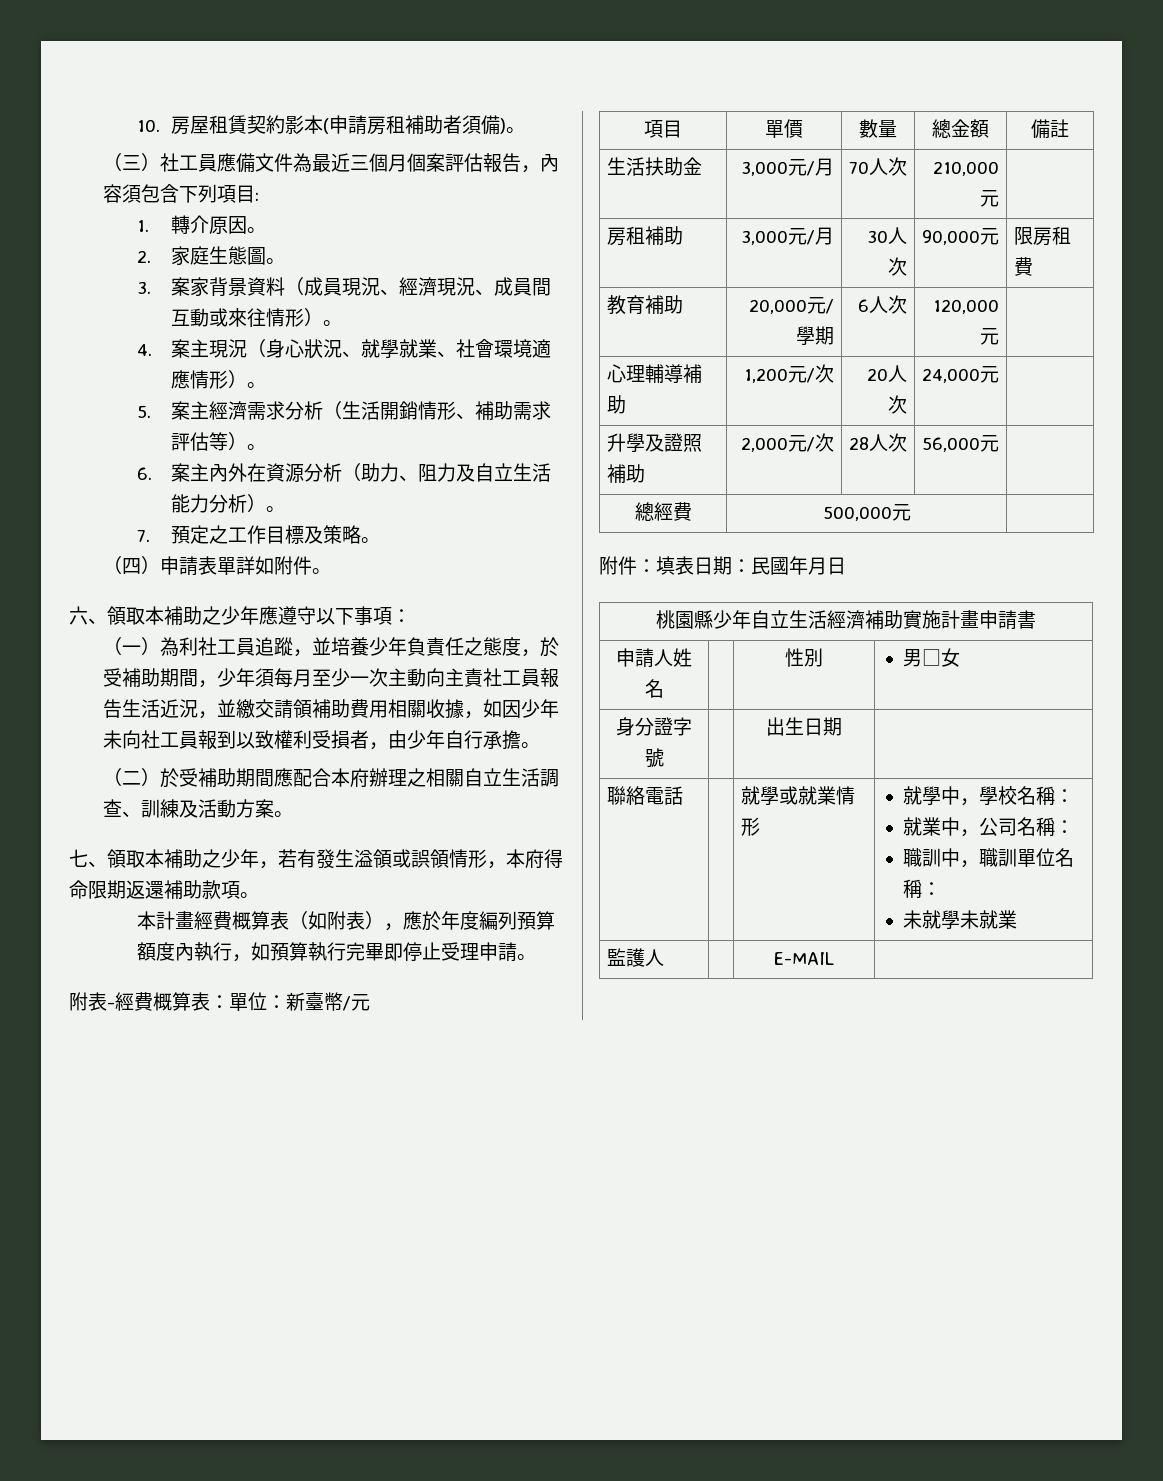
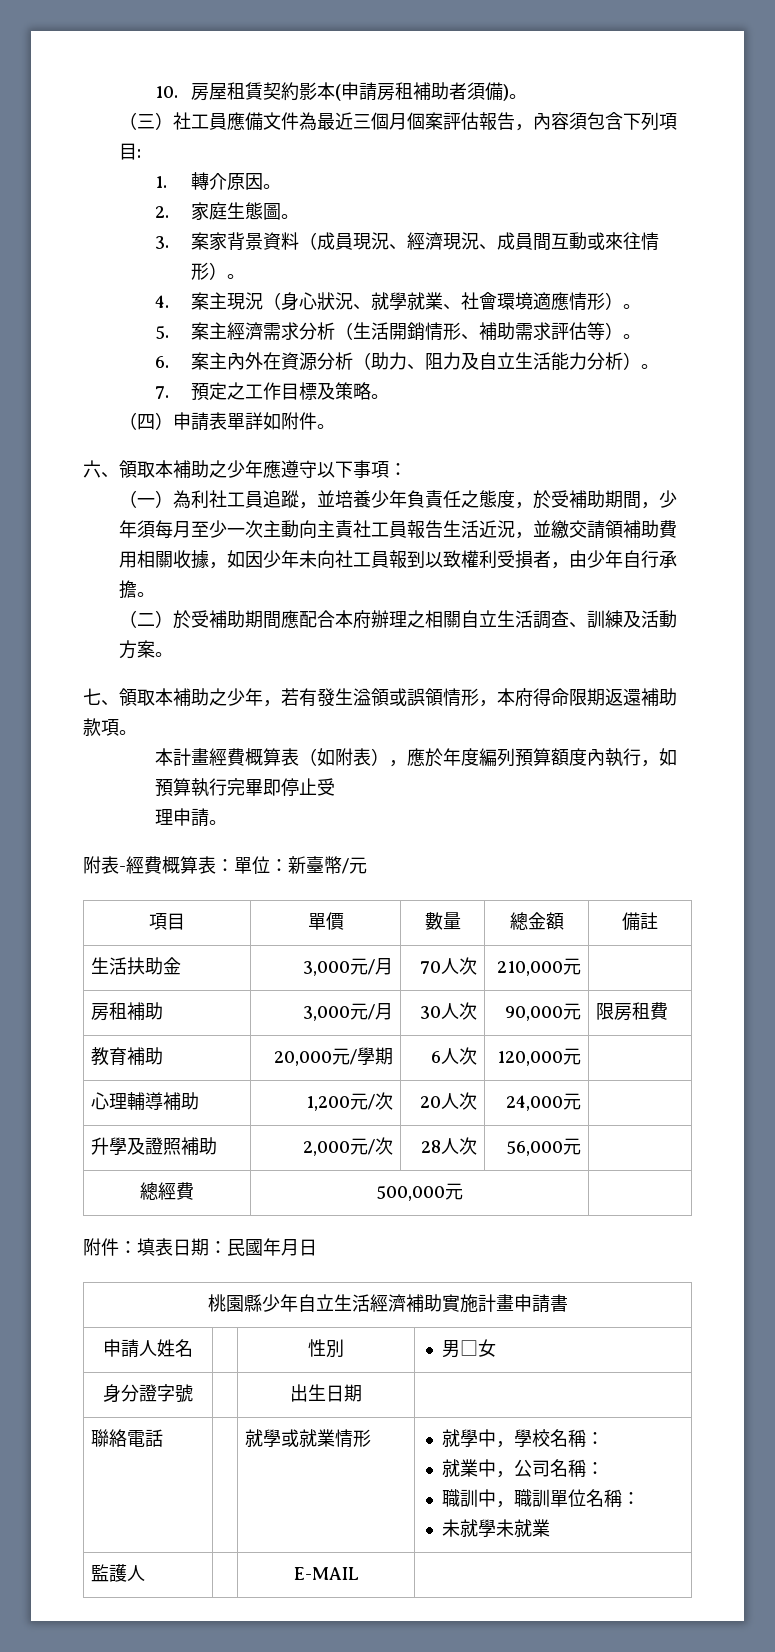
- 本計畫經費概算表（如附表），應於年度編列預算額度內執行，如預算執行完畢即停止受理申請。
+ 本計畫經費概算表（如附表），應於年度編列預算額度內執行，如預算執行完畢即停止受
+ 理申請。

